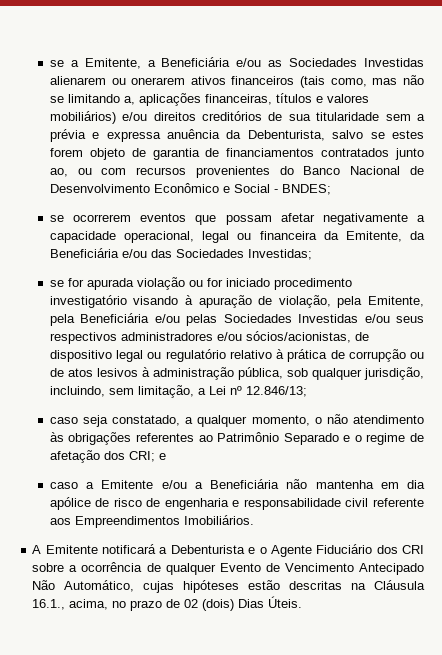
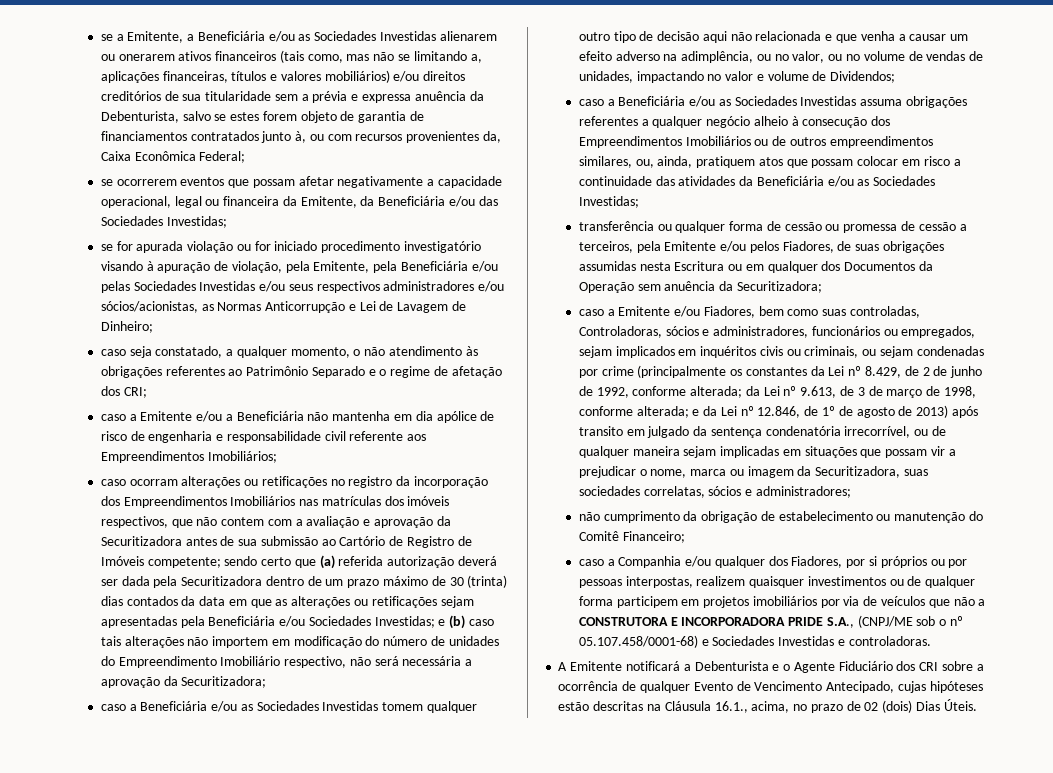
- se a Emitente, a Beneficiária e/ou as Sociedades Investidas alienarem ou onerarem ativos financeiros (tais como, mas não se limitando a, aplicações financeiras, títulos e valores mobiliários) e/ou direitos creditórios de sua titularidade sem a prévia e expressa anuência da Debenturista, salvo se estes forem objeto de garantia de financiamentos contratados junto ao, ou com recursos provenientes do Banco Nacional de Desenvolvimento Econômico e Social - BNDES;
+ se a Emitente, a Beneficiária e/ou as Sociedades Investidas alienarem ou onerarem ativos financeiros (tais como, mas não se limitando a, aplicações financeiras, títulos e valores mobiliários) e/ou direitos creditórios de sua titularidade sem a prévia e expressa anuência da Debenturista, salvo se estes forem objeto de garantia de financiamentos contratados junto à, ou com recursos provenientes da, Caixa Econômica Federal;
- se for apurada violação ou for iniciado procedimento investigatório visando à apuração de violação, pela Emitente, pela Beneficiária e/ou pelas Sociedades Investidas e/ou seus respectivos administradores e/ou sócios/acionistas, de dispositivo legal ou regulatório relativo à prática de corrupção ou de atos lesivos à administração pública, sob qualquer jurisdição, incluindo, sem limitação, a Lei nº 12.846/13;
+ se for apurada violação ou for iniciado procedimento investigatório visando à apuração de violação, pela Emitente, pela Beneficiária e/ou pelas Sociedades Investidas e/ou seus respectivos administradores e/ou sócios/acionistas, as Normas Anticorrupção e Lei de Lavagem de Dinheiro;
- caso seja constatado, a qualquer momento, o não atendimento às obrigações referentes ao Patrimônio Separado e o regime de afetação dos CRI; e
+ caso seja constatado, a qualquer momento, o não atendimento às obrigações referentes ao Patrimônio Separado e o regime de afetação dos CRI;
- caso a Emitente e/ou a Beneficiária não mantenha em dia apólice de risco de engenharia e responsabilidade civil referente aos Empreendimentos Imobiliários.
+ caso a Emitente e/ou a Beneficiária não mantenha em dia apólice de risco de engenharia e responsabilidade civil referente aos Empreendimentos Imobiliários;
+ caso ocorram alterações ou retificações no registro da incorporação dos Empreendimentos Imobiliários nas matrículas dos imóveis respectivos, que não contem com a avaliação e aprovação da Securitizadora antes de sua submissão ao Cartório de Registro de Imóveis competente; sendo certo que (a) referida autorização deverá ser dada pela Securitizadora dentro de um prazo máximo de 30 (trinta) dias contados da data em que as alterações ou retificações sejam apresentadas pela Beneficiária e/ou Sociedades Investidas; e (b) caso tais alterações não importem em modificação do número de unidades do Empreendimento Imobiliário respectivo, não será necessária a aprovação da Securitizadora;
+ caso a Beneficiária e/ou as Sociedades Investidas tomem qualquer outro tipo de decisão aqui não relacionada e que venha a causar um efeito adverso na adimplência, ou no valor, ou no volume de vendas de unidades, impactando no valor e volume de Dividendos;
+ caso a Beneficiária e/ou as Sociedades Investidas assuma obrigações referentes a qualquer negócio alheio à consecução dos Empreendimentos Imobiliários ou de outros empreendimentos similares, ou, ainda, pratiquem atos que possam colocar em risco a continuidade das atividades da Beneficiária e/ou as Sociedades Investidas;
+ transferência ou qualquer forma de cessão ou promessa de cessão a terceiros, pela Emitente e/ou pelos Fiadores, de suas obrigações assumidas nesta Escritura ou em qualquer dos Documentos da Operação sem anuência da Securitizadora;
+ caso a Emitente e/ou Fiadores, bem como suas controladas, Controladoras, sócios e administradores, funcionários ou empregados, sejam implicados em inquéritos civis ou criminais, ou sejam condenadas por crime (principalmente os constantes da Lei nº 8.429, de 2 de junho de 1992, conforme alterada; da Lei nº 9.613, de 3 de março de 1998, conforme alterada; e da Lei nº 12.846, de 1º de agosto de 2013) após transito em julgado da sentença condenatória irrecorrível, ou de qualquer maneira sejam implicadas em situações que possam vir a prejudicar o nome, marca ou imagem da Securitizadora, suas sociedades correlatas, sócios e administradores;
+ não cumprimento da obrigação de estabelecimento ou manutenção do Comitê Financeiro;
+ caso a Companhia e/ou qualquer dos Fiadores, por si próprios ou por pessoas interpostas, realizem quaisquer investimentos ou de qualquer forma participem em projetos imobiliários por via de veículos que não a CONSTRUTORA E INCORPORADORA PRIDE S.A., (CNPJ/ME sob o nº 05.107.458/0001-68) e Sociedades Investidas e controladoras.
- A Emitente notificará a Debenturista e o Agente Fiduciário dos CRI sobre a ocorrência de qualquer Evento de Vencimento Antecipado Não Automático, cujas hipóteses estão descritas na Cláusula 16.1., acima, no prazo de 02 (dois) Dias Úteis.
+ A Emitente notificará a Debenturista e o Agente Fiduciário dos CRI sobre a ocorrência de qualquer Evento de Vencimento Antecipado, cujas hipóteses estão descritas na Cláusula 16.1., acima, no prazo de 02 (dois) Dias Úteis.

